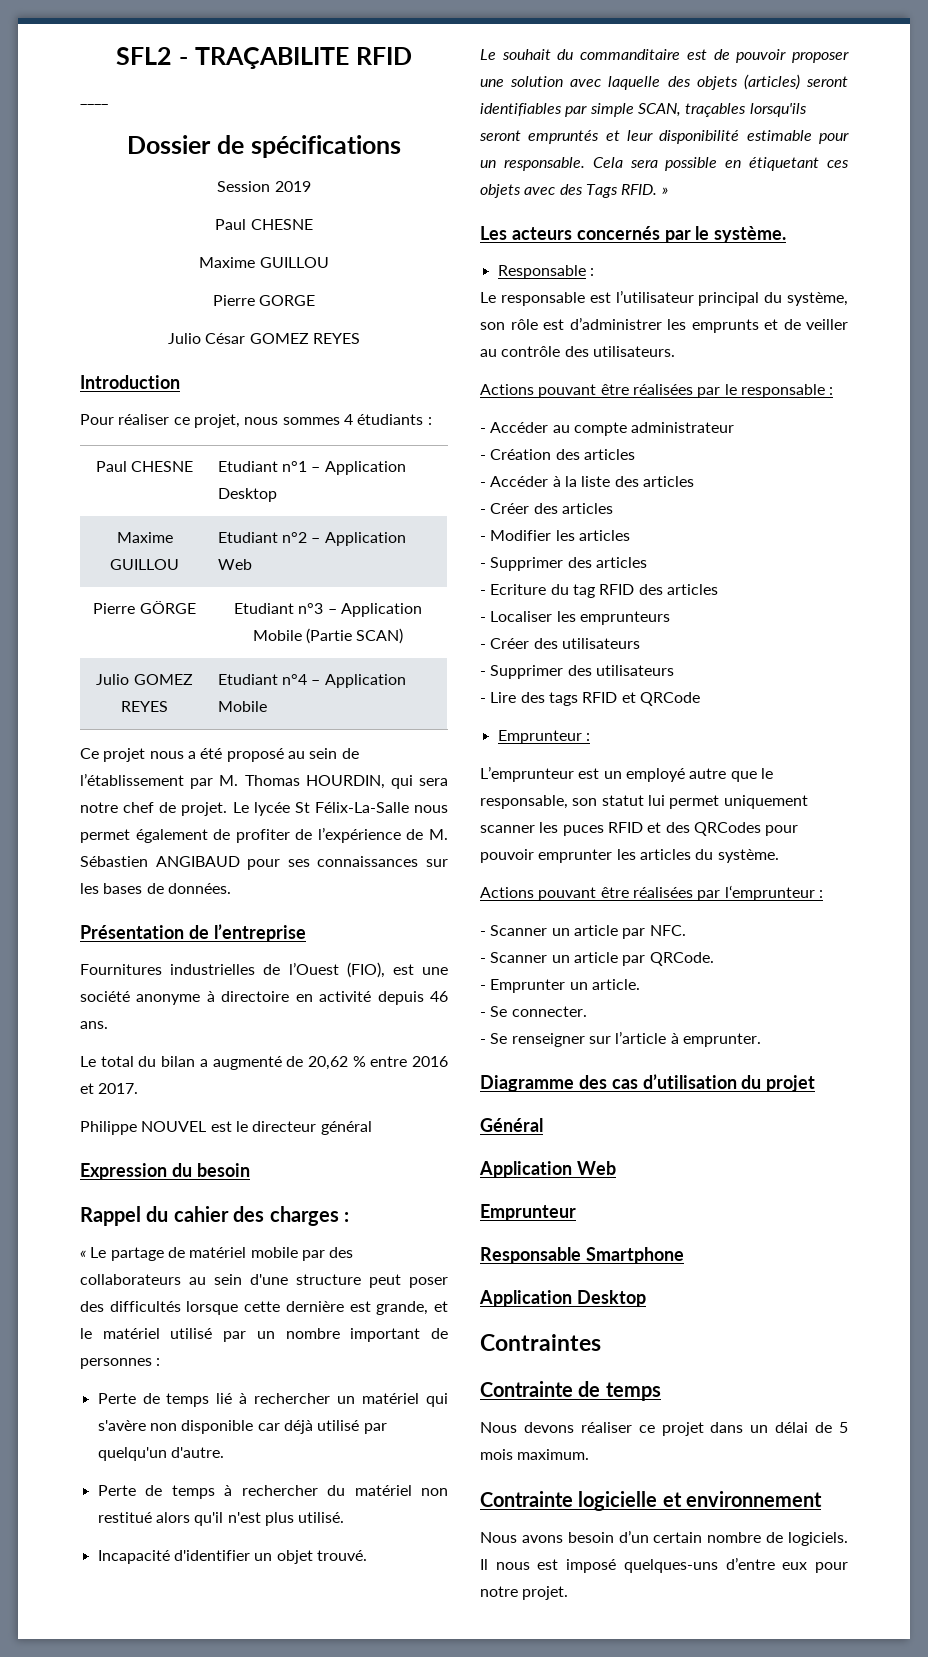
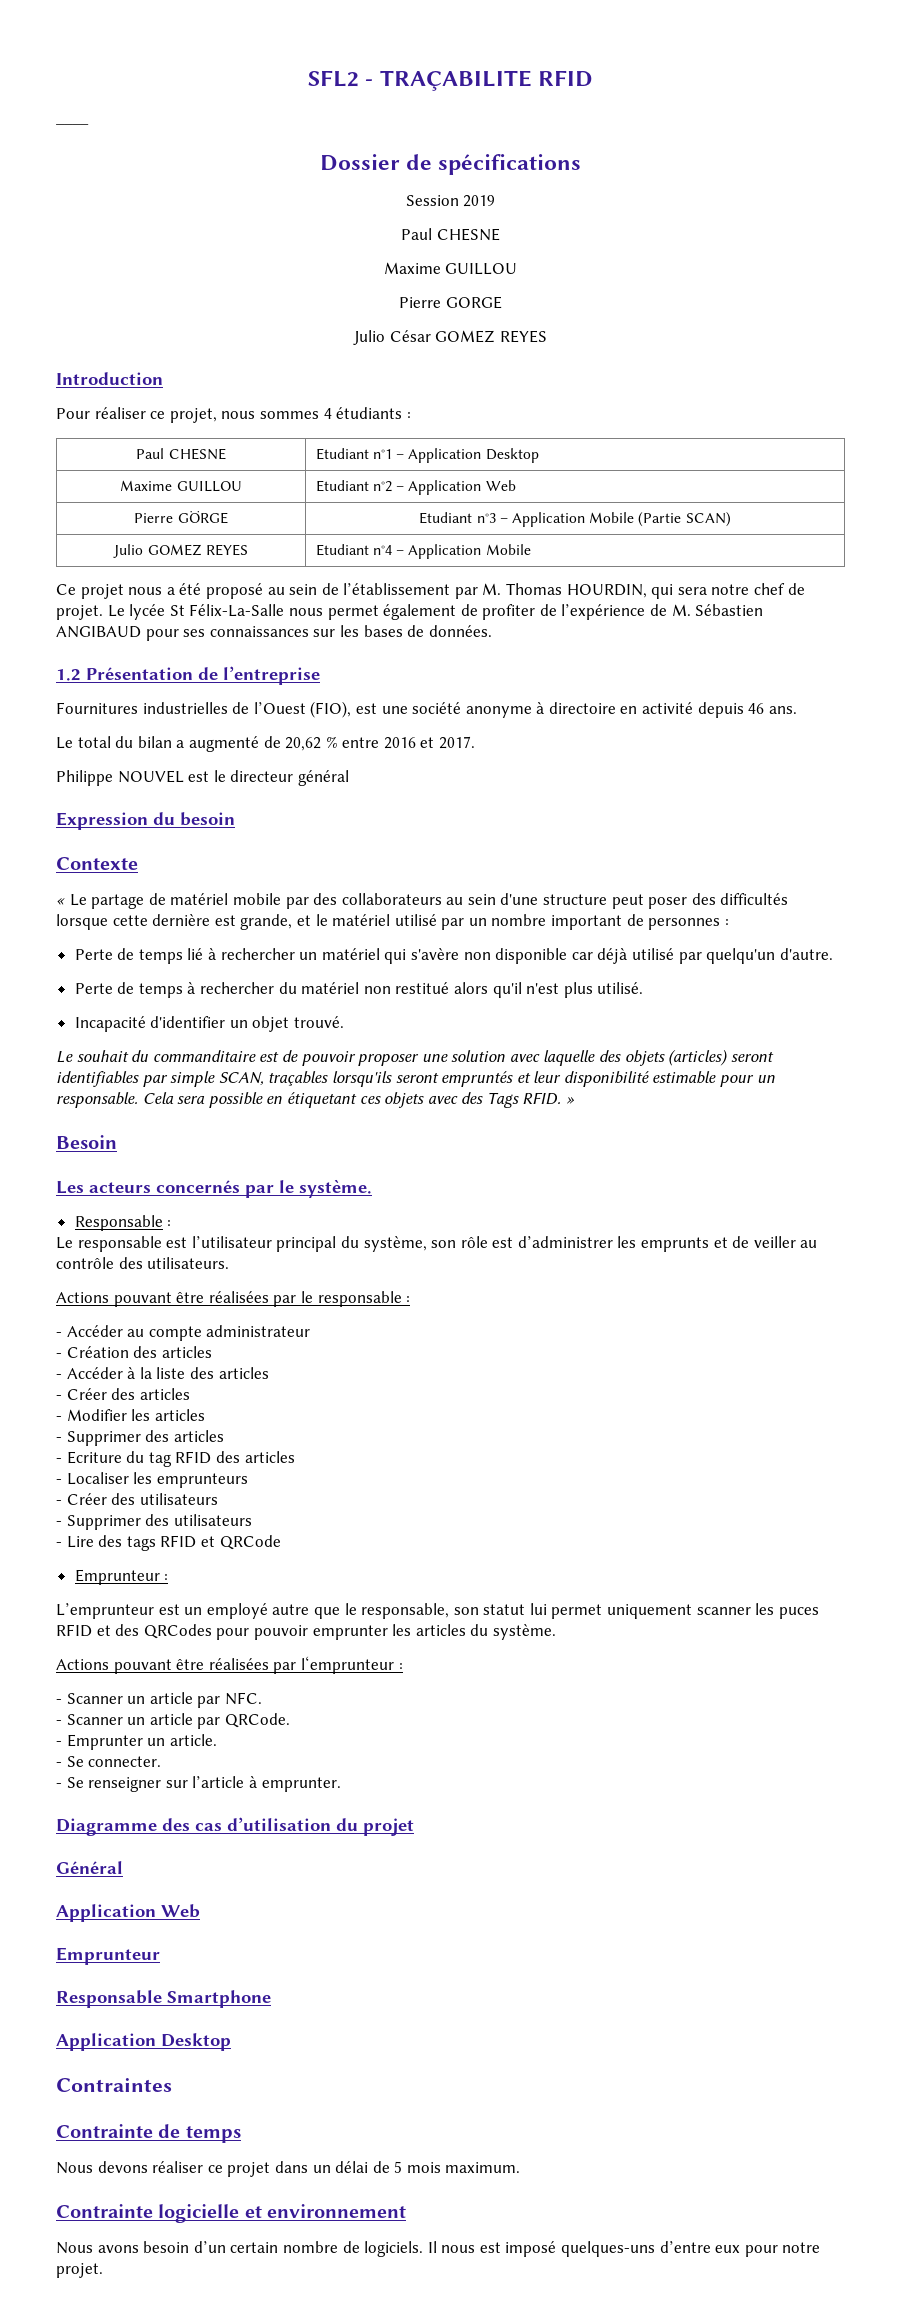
- Présentation de l’entreprise
+ 1.2 Présentation de l’entreprise
- Rappel du cahier des charges :
+ Contexte
+ Besoin

